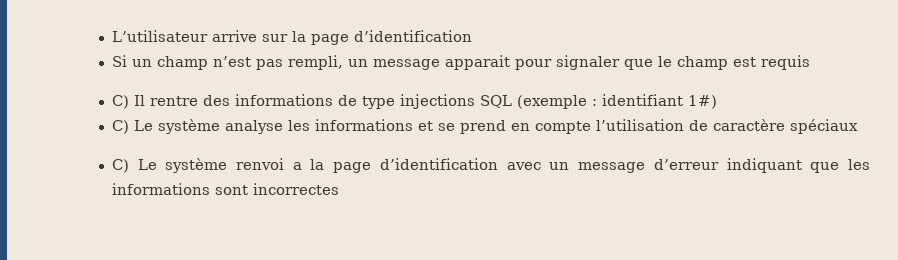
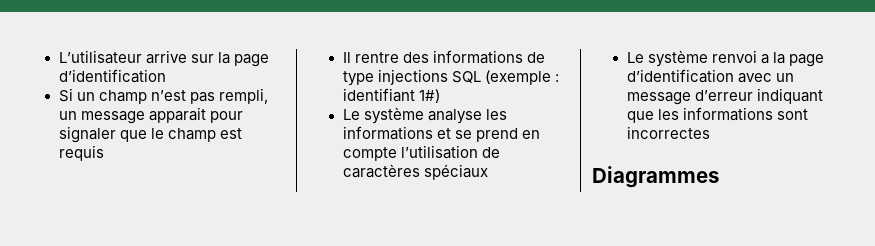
- C) Il rentre des informations de type injections SQL (exemple : identifiant 1#)
+ Il rentre des informations de type injections SQL (exemple : identifiant 1#)
- C) Le système analyse les informations et se prend en compte l’utilisation de caractère spéciaux
+ Le système analyse les informations et se prend en compte l’utilisation de caractères spéciaux
- C) Le système renvoi a la page d’identification avec un message d’erreur indiquant que les informations sont incorrectes
+ Le système renvoi a la page d’identification avec un message d’erreur indiquant que les informations sont incorrectes
+ Diagrammes

